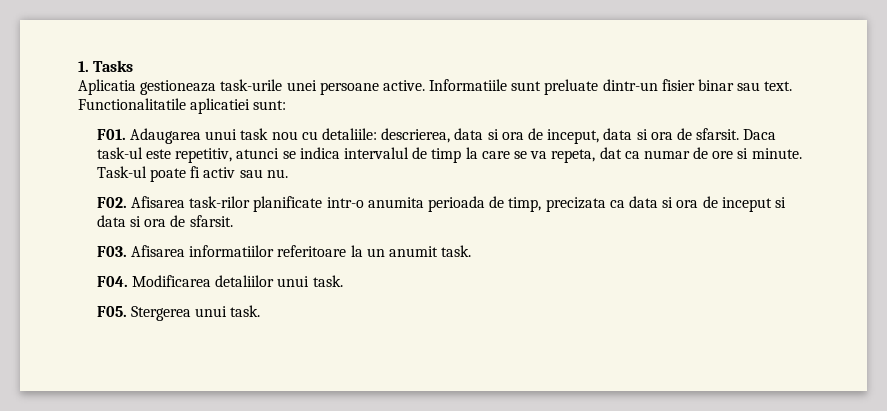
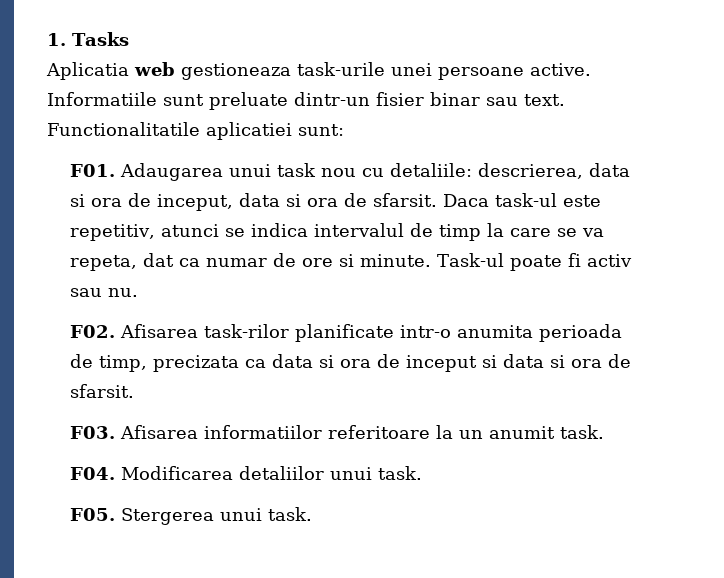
- Aplicatia gestioneaza task-urile unei persoane active.
+ Aplicatia web gestioneaza task-urile unei persoane active.

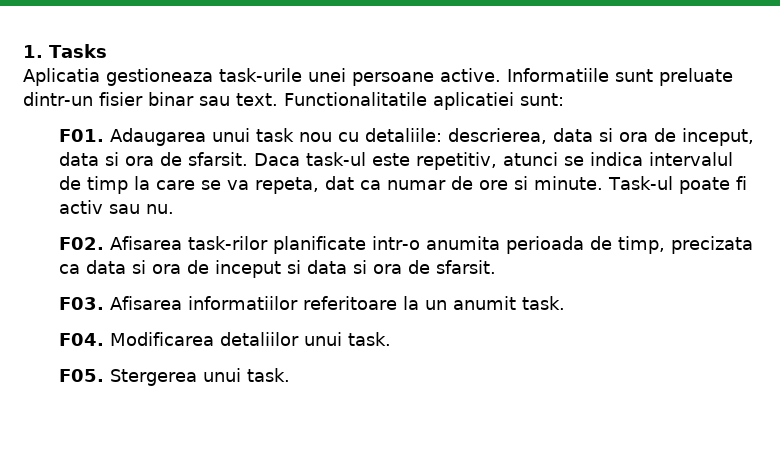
- Aplicatia web gestioneaza task-urile unei persoane active.
+ Aplicatia gestioneaza task-urile unei persoane active.

